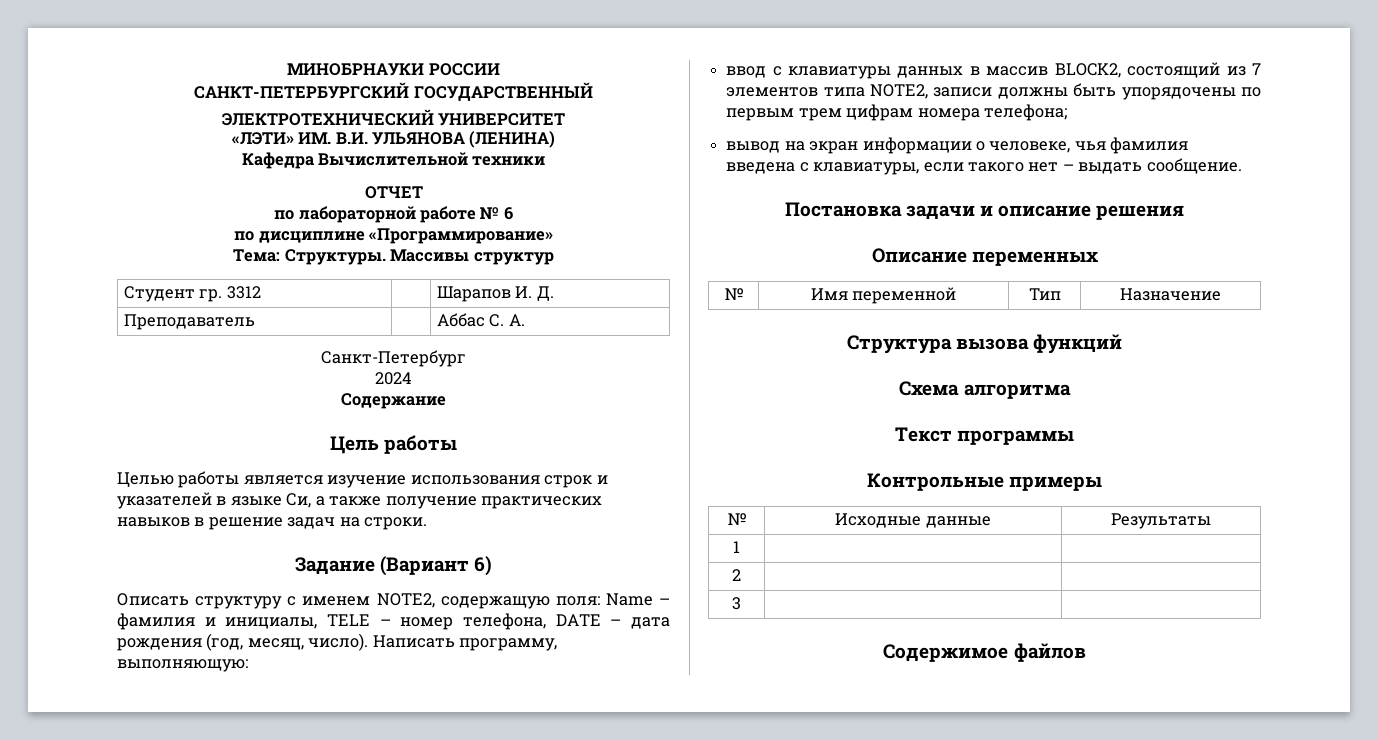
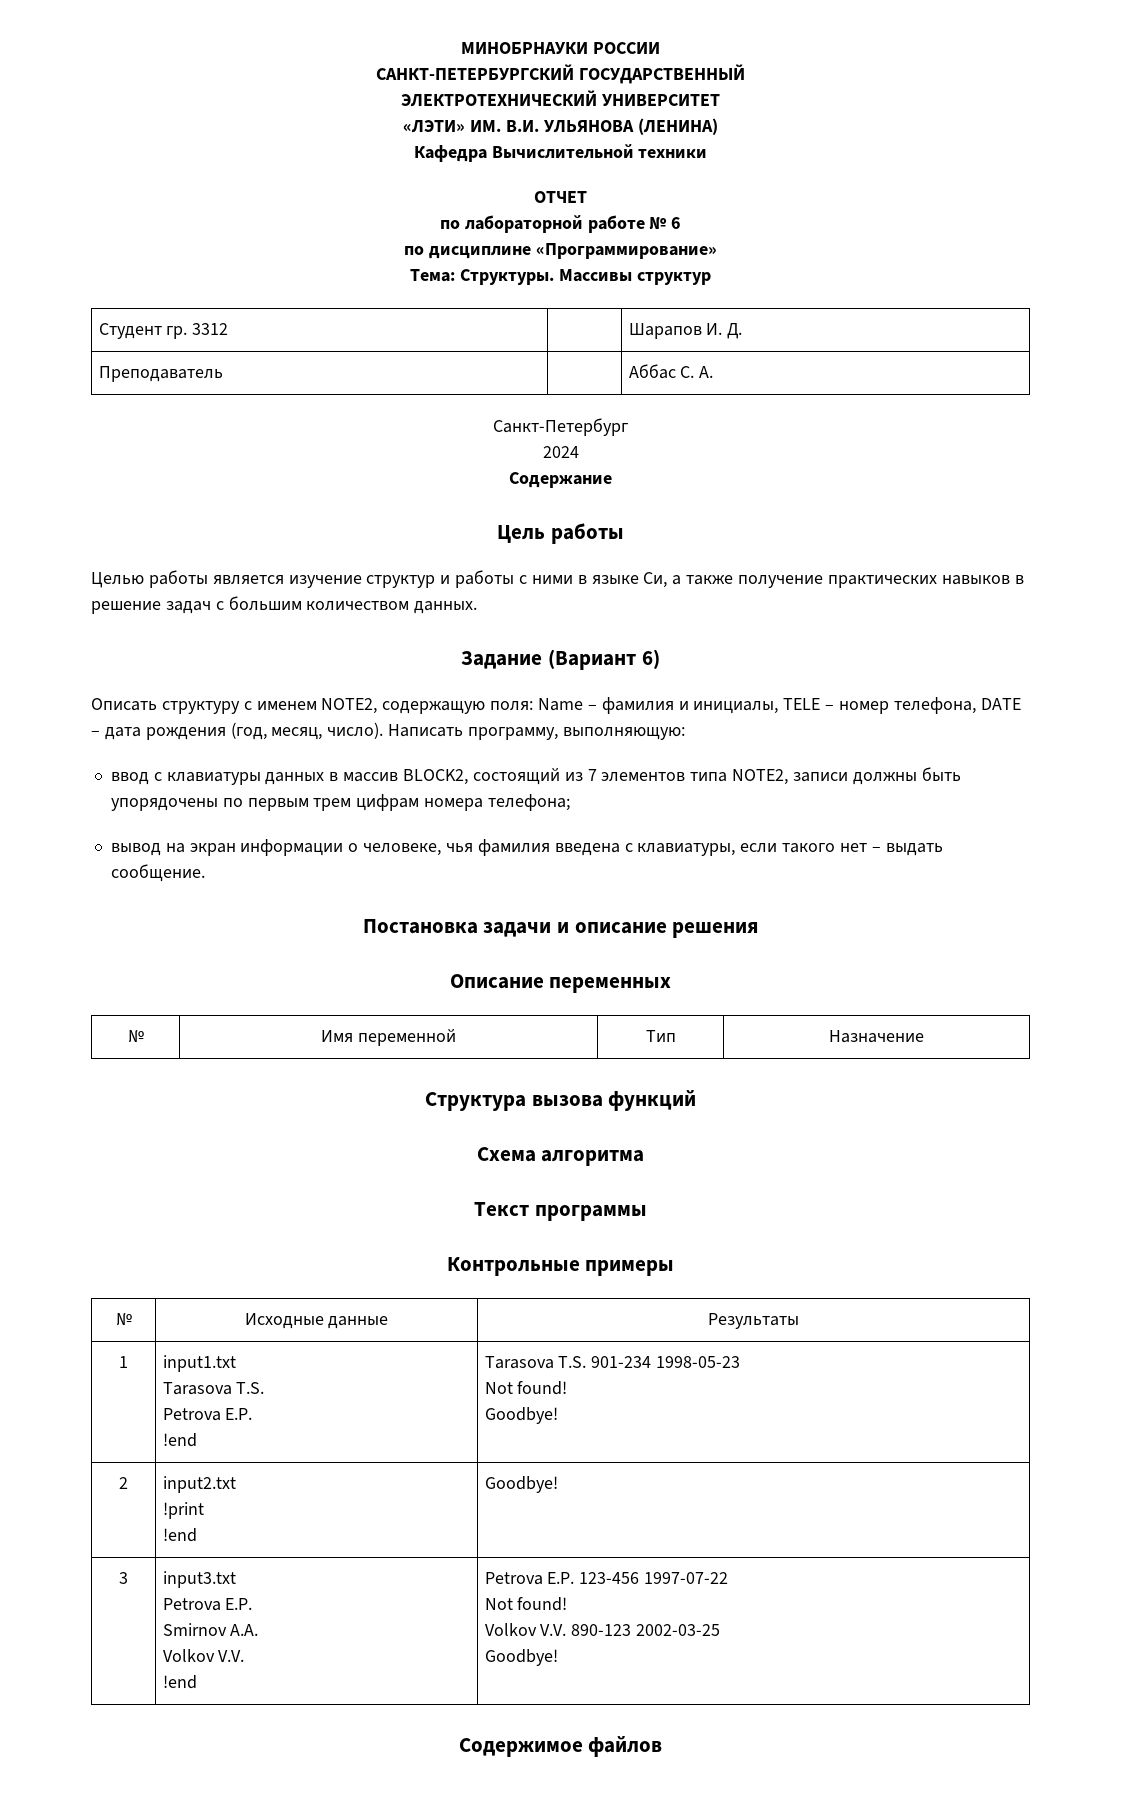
- Целью работы является изучение использования строк и указателей в языке Си, а также получение практических навыков в решение задач на строки.
+ Целью работы является изучение структур и работы с ними в языке Си, а также получение практических навыков в решение задач с большим количеством данных.
- 1 | |
- 2 | |
- 3 | |
+ 1 | input1.txt
+ Tarasova T.S.
+ Petrova E.P.
+ !end | Tarasova T.S. 901-234 1998-05-23
+ Not found!
+ Goodbye!
+ 2 | input2.txt
+ !print
+ !end | Goodbye!
+ 3 | input3.txt
+ Petrova E.P.
+ Smirnov A.A.
+ Volkov V.V.
+ !end | Petrova E.P. 123-456 1997-07-22
+ Not found!
+ Volkov V.V. 890-123 2002-03-25
+ Goodbye!

